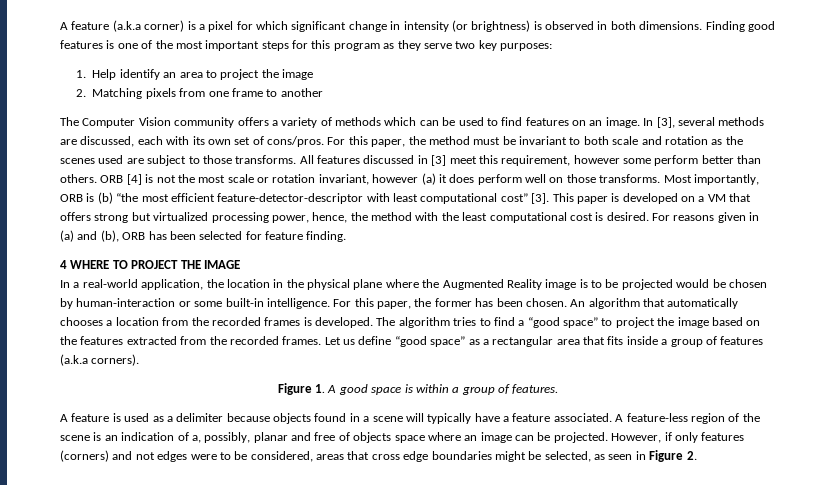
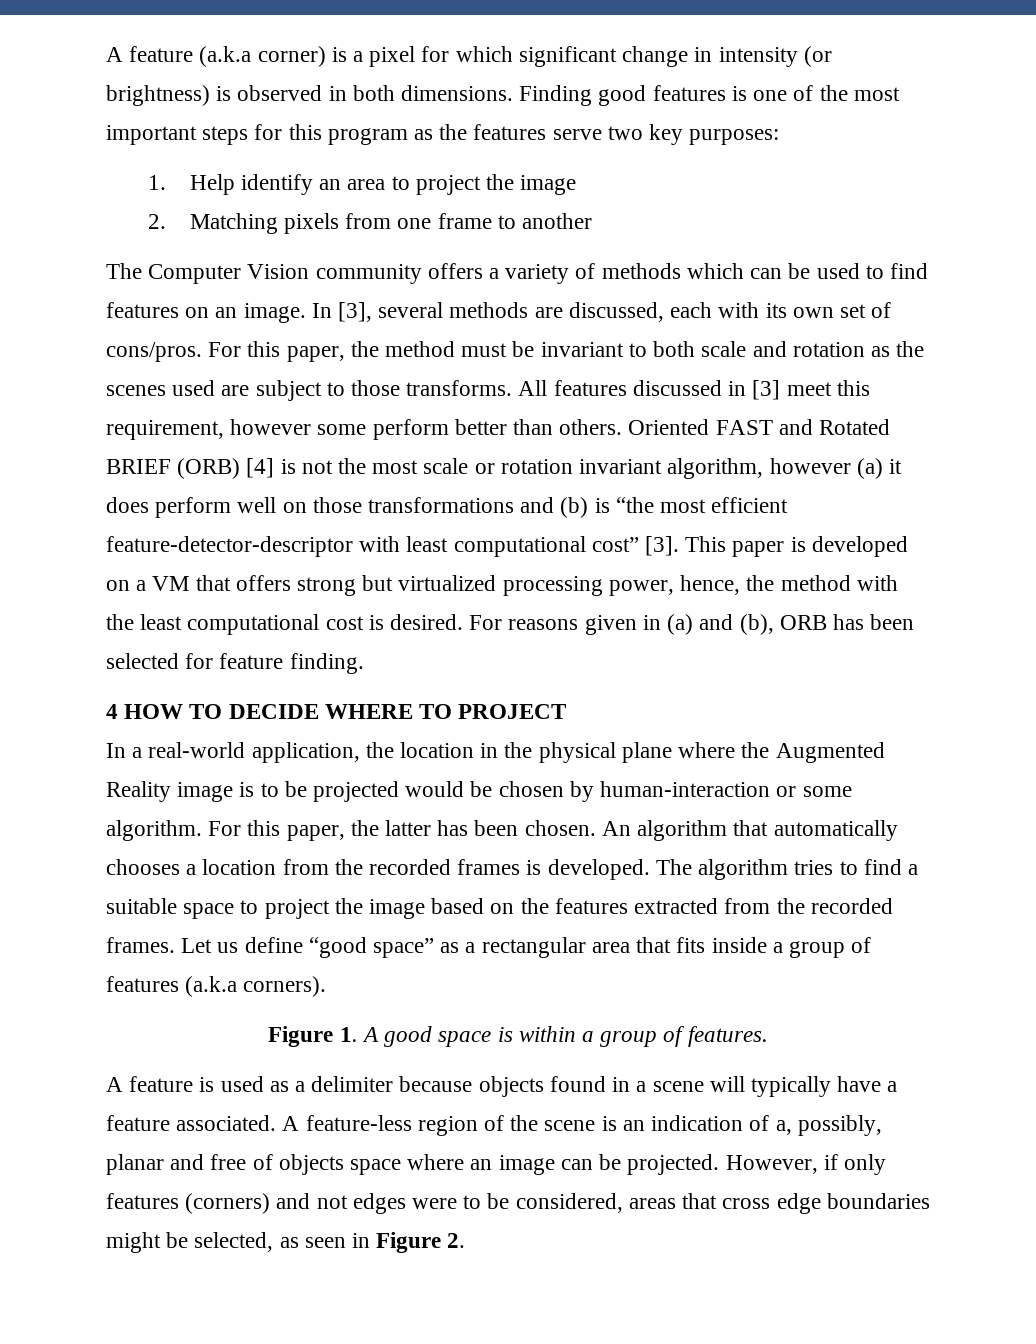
- Finding good features is one of the most important steps for this program as they serve two key purposes:
+ Finding good features is one of the most important steps for this program as the features serve two key purposes:
- ORB [4] is not the most scale or rotation invariant, however (a) it does perform well on those transforms. Most importantly, ORB is (b) “the most efficient feature-detector-descriptor with least computational cost” [3].
+ Oriented FAST and Rotated BRIEF (ORB) [4] is not the most scale or rotation invariant algorithm, however (a) it does perform well on those transformations and (b) is “the most efficient feature-detector-descriptor with least computational cost” [3].
- 4 WHERE TO PROJECT THE IMAGE
+ 4 HOW TO DECIDE WHERE TO PROJECT
- In a real-world application, the location in the physical plane where the Augmented Reality image is to be projected would be chosen by human-interaction or some built-in intelligence. For this paper, the former has been chosen.
+ In a real-world application, the location in the physical plane where the Augmented Reality image is to be projected would be chosen by human-interaction or some algorithm. For this paper, the latter has been chosen.
- The algorithm tries to find a “good space” to project the image based on the features extracted from the recorded frames.
+ The algorithm tries to find a suitable space to project the image based on the features extracted from the recorded frames.

